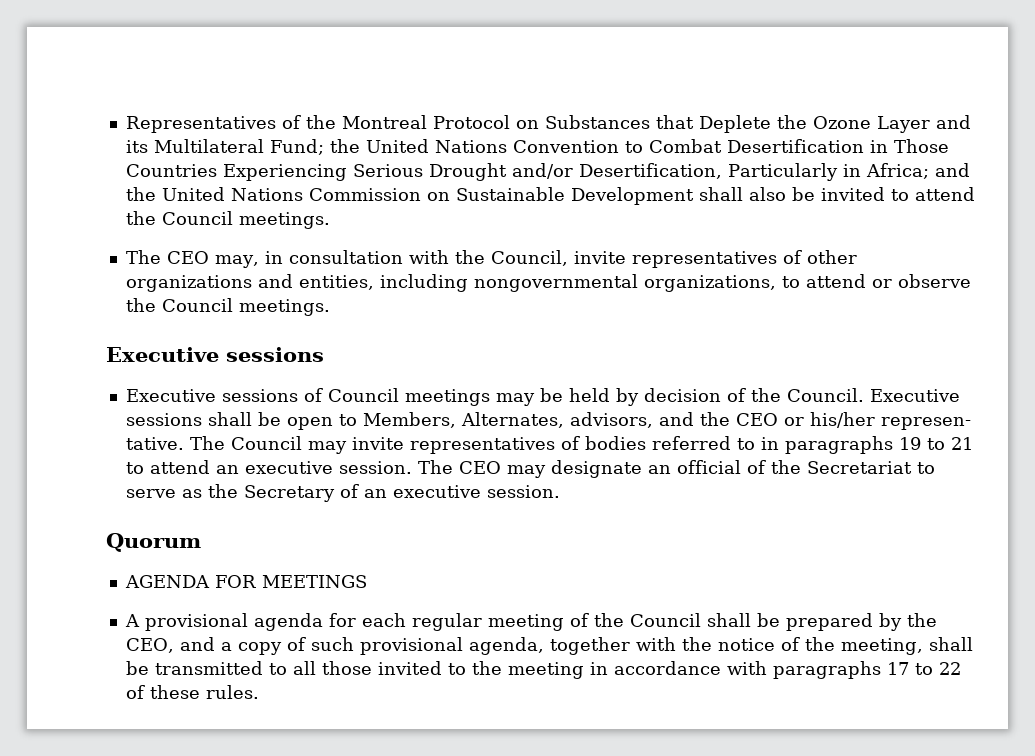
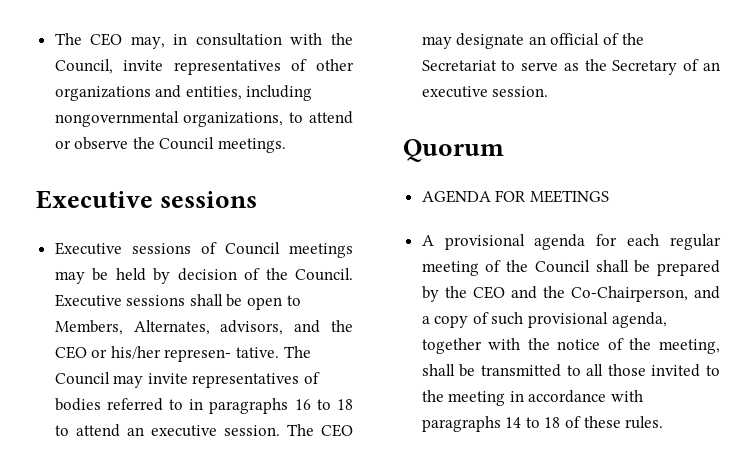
- Representatives of the Montreal Protocol on Substances that Deplete the Ozone Layer and its Multilateral Fund; the United Nations Convention to Combat Desertification in Those Countries Experiencing Serious Drought and/or Desertification, Particularly in Africa; and the United Nations Commission on Sustainable Development shall also be invited to attend the Council meetings.
- The Council may invite representatives of bodies referred to in paragraphs 19 to 21 to attend an executive session.
+ The Council may invite representatives of bodies referred to in paragraphs 16 to 18 to attend an executive session.
- A provisional agenda for each regular meeting of the Council shall be prepared by the CEO, and a copy of such provisional agenda, together with the notice of the meeting, shall be transmitted to all those invited to the meeting in accordance with paragraphs 17 to 22 of these rules.
+ A provisional agenda for each regular meeting of the Council shall be prepared by the CEO and the Co-Chairperson, and a copy of such provisional agenda, together with the notice of the meeting, shall be transmitted to all those invited to the meeting in accordance with paragraphs 14 to 18 of these rules.

